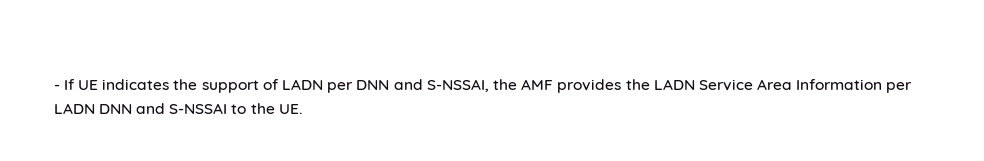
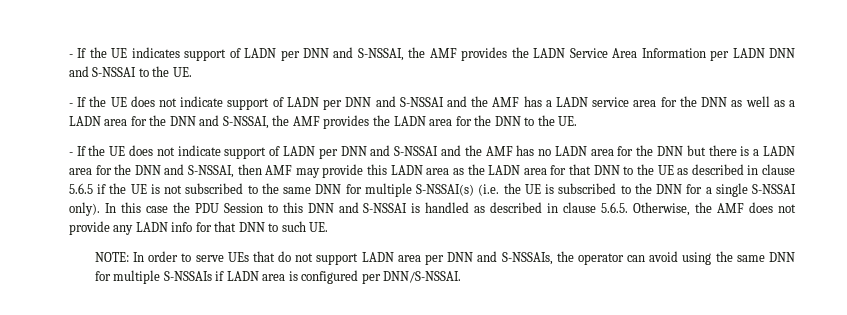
- - If UE indicates the support of LADN per DNN and S-NSSAI, the AMF provides the LADN Service Area Information per LADN DNN and S-NSSAI to the UE.
+ - If the UE indicates support of LADN per DNN and S-NSSAI, the AMF provides the LADN Service Area Information per LADN DNN and S-NSSAI to the UE.
+ - If the UE does not indicate support of LADN per DNN and S-NSSAI and the AMF has a LADN service area for the DNN as well as a LADN area for the DNN and S-NSSAI, the AMF provides the LADN area for the DNN to the UE.
+ - If the UE does not indicate support of LADN per DNN and S-NSSAI and the AMF has no LADN area for the DNN but there is a LADN area for the DNN and S-NSSAI, then AMF may provide this LADN area as the LADN area for that DNN to the UE as described in clause 5.6.5 if the UE is not subscribed to the same DNN for multiple S-NSSAI(s) (i.e. the UE is subscribed to the DNN for a single S-NSSAI only). In this case the PDU Session to this DNN and S-NSSAI is handled as described in clause 5.6.5. Otherwise, the AMF does not provide any LADN info for that DNN to such UE.
+ NOTE: In order to serve UEs that do not support LADN area per DNN and S-NSSAIs, the operator can avoid using the same DNN for multiple S-NSSAIs if LADN area is configured per DNN/S-NSSAI.

